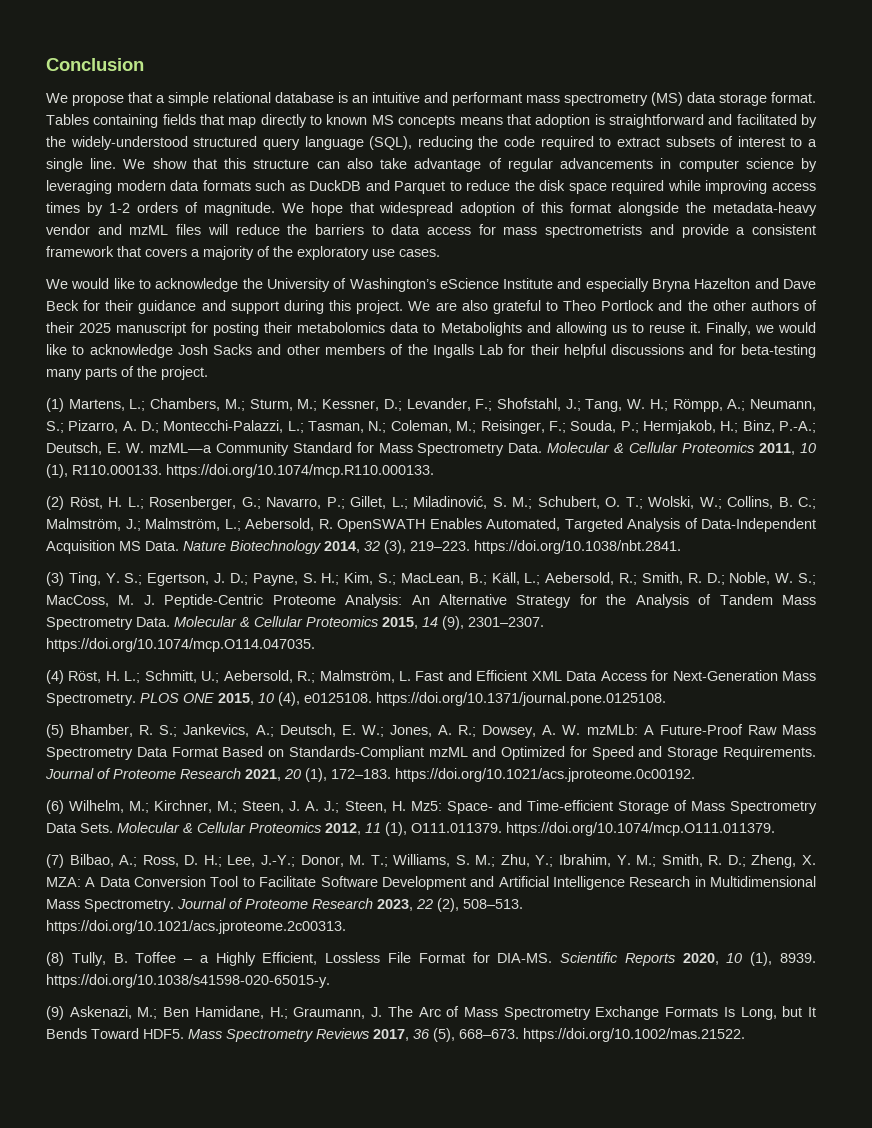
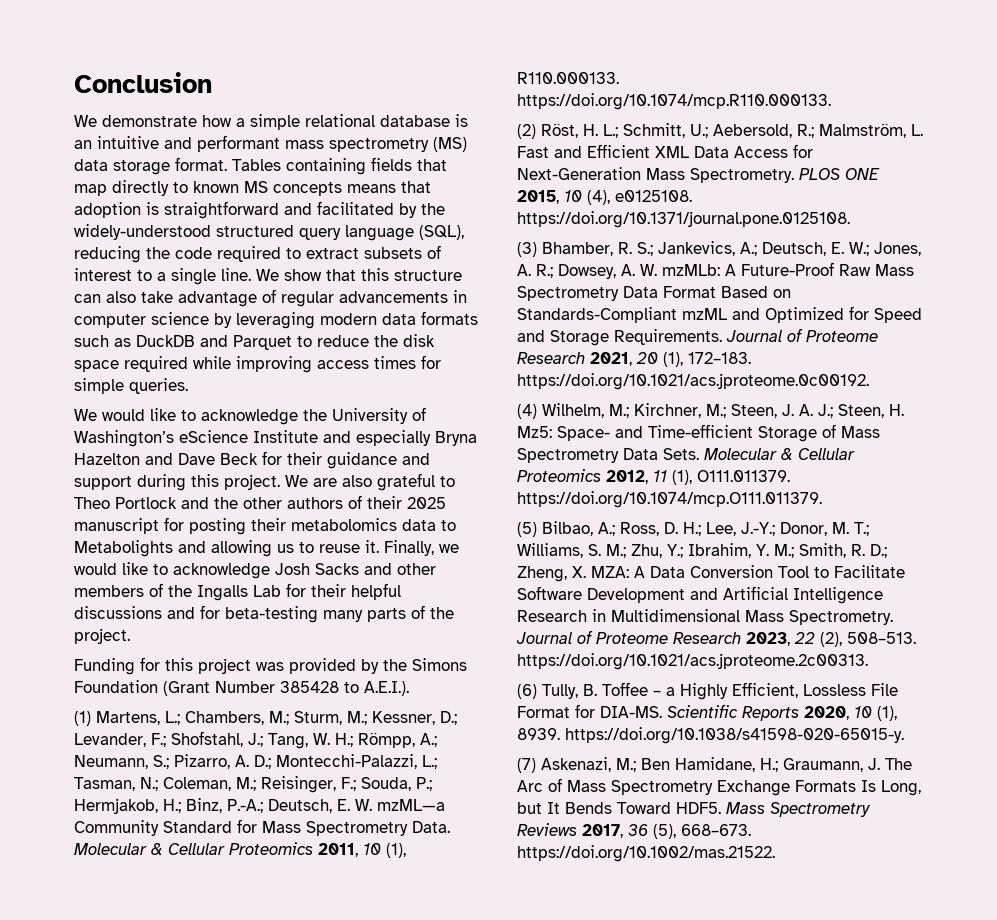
- We propose that a simple relational database is an intuitive and performant mass spectrometry (MS) data storage format.
+ We demonstrate how a simple relational database is an intuitive and performant mass spectrometry (MS) data storage format.
- We show that this structure can also take advantage of regular advancements in computer science by leveraging modern data formats such as DuckDB and Parquet to reduce the disk space required while improving access times by 1-2 orders of magnitude. We hope that widespread adoption of this format alongside the metadata-heavy vendor and mzML files will reduce the barriers to data access for mass spectrometrists and provide a consistent framework that covers a majority of the exploratory use cases.
+ We show that this structure can also take advantage of regular advancements in computer science by leveraging modern data formats such as DuckDB and Parquet to reduce the disk space required while improving access times for simple queries.
+ Funding for this project was provided by the Simons Foundation (Grant Number 385428 to A.E.I.).
- (2) Röst, H. L.; Rosenberger, G.; Navarro, P.; Gillet, L.; Miladinović, S. M.; Schubert, O. T.; Wolski, W.; Collins, B. C.; Malmström, J.; Malmström, L.; Aebersold, R. OpenSWATH Enables Automated, Targeted Analysis of Data-Independent Acquisition MS Data. Nature Biotechnology 2014, 32 (3), 219–223. https://doi.org/10.1038/nbt.2841.
- (3) Ting, Y. S.; Egertson, J. D.; Payne, S. H.; Kim, S.; MacLean, B.; Käll, L.; Aebersold, R.; Smith, R. D.; Noble, W. S.; MacCoss, M. J. Peptide-Centric Proteome Analysis: An Alternative Strategy for the Analysis of Tandem Mass Spectrometry Data. Molecular & Cellular Proteomics 2015, 14 (9), 2301–2307. https://doi.org/10.1074/mcp.O114.047035.
- (4) Röst, H. L.; Schmitt, U.; Aebersold, R.; Malmström, L. Fast and Efficient XML Data Access for Next-Generation Mass Spectrometry.
+ (2) Röst, H. L.; Schmitt, U.; Aebersold, R.; Malmström, L. Fast and Efficient XML Data Access for Next-Generation Mass Spectrometry.
- (5) Bhamber, R. S.; Jankevics, A.; Deutsch, E. W.; Jones, A. R.; Dowsey, A. W. mzMLb: A Future-Proof Raw Mass Spectrometry Data Format Based on Standards-Compliant mzML and Optimized for Speed and Storage Requirements.
+ (3) Bhamber, R. S.; Jankevics, A.; Deutsch, E. W.; Jones, A. R.; Dowsey, A. W. mzMLb: A Future-Proof Raw Mass Spectrometry Data Format Based on Standards-Compliant mzML and Optimized for Speed and Storage Requirements.
- (6) Wilhelm, M.; Kirchner, M.; Steen, J. A. J.; Steen, H. Mz5: Space- and Time-efficient Storage of Mass Spectrometry Data Sets.
+ (4) Wilhelm, M.; Kirchner, M.; Steen, J. A. J.; Steen, H. Mz5: Space- and Time-efficient Storage of Mass Spectrometry Data Sets.
- (7) Bilbao, A.; Ross, D. H.; Lee, J.-Y.; Donor, M. T.; Williams, S. M.; Zhu, Y.; Ibrahim, Y. M.; Smith, R. D.; Zheng, X. MZA: A Data Conversion Tool to Facilitate Software Development and Artificial Intelligence Research in Multidimensional Mass Spectrometry.
+ (5) Bilbao, A.; Ross, D. H.; Lee, J.-Y.; Donor, M. T.; Williams, S. M.; Zhu, Y.; Ibrahim, Y. M.; Smith, R. D.; Zheng, X. MZA: A Data Conversion Tool to Facilitate Software Development and Artificial Intelligence Research in Multidimensional Mass Spectrometry.
- (8) Tully, B. Toffee – a Highly Efficient, Lossless File Format for DIA-MS.
+ (6) Tully, B. Toffee – a Highly Efficient, Lossless File Format for DIA-MS.
- (9) Askenazi, M.; Ben Hamidane, H.; Graumann, J. The Arc of Mass Spectrometry Exchange Formats Is Long, but It Bends Toward HDF5.
+ (7) Askenazi, M.; Ben Hamidane, H.; Graumann, J. The Arc of Mass Spectrometry Exchange Formats Is Long, but It Bends Toward HDF5.

